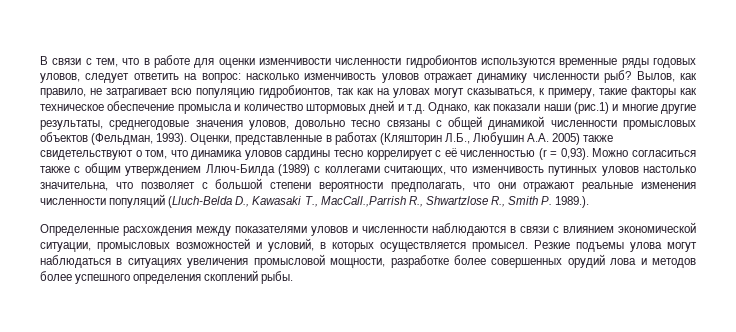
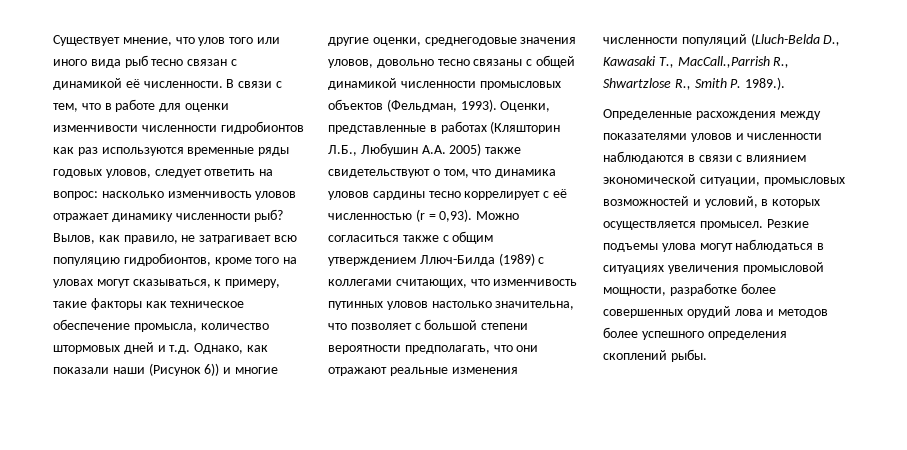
+ Существует мнение, что улов того или иного вида рыб тесно связан с динамикой её численности.
- В связи с тем, что в работе для оценки изменчивости численности гидробионтов используются временные ряды годовых уловов, следует ответить на вопрос: насколько изменчивость уловов отражает динамику численности рыб?
+ В связи с тем, что в работе для оценки изменчивости численности гидробионтов как раз используются временные ряды годовых уловов, следует ответить на вопрос: насколько изменчивость уловов отражает динамику численности рыб?
- Вылов, как правило, не затрагивает всю популяцию гидробионтов, так как на уловах могут сказываться, к примеру, такие факторы как техническое обеспечение промысла и количество штормовых дней и т.д. Однако, как показали наши (рис.1) и многие другие результаты, среднегодовые значения уловов, довольно тесно связаны с общей динамикой численности промысловых объектов (Фельдман, 1993).
+ Вылов, как правило, не затрагивает всю популяцию гидробионтов, кроме того на уловах могут сказываться, к примеру, такие факторы как техническое обеспечение промысла, количество штормовых дней и т.д. Однако, как показали наши (Рисунок 6)) и многие другие оценки, среднегодовые значения уловов, довольно тесно связаны с общей динамикой численности промысловых объектов (Фельдман, 1993).

